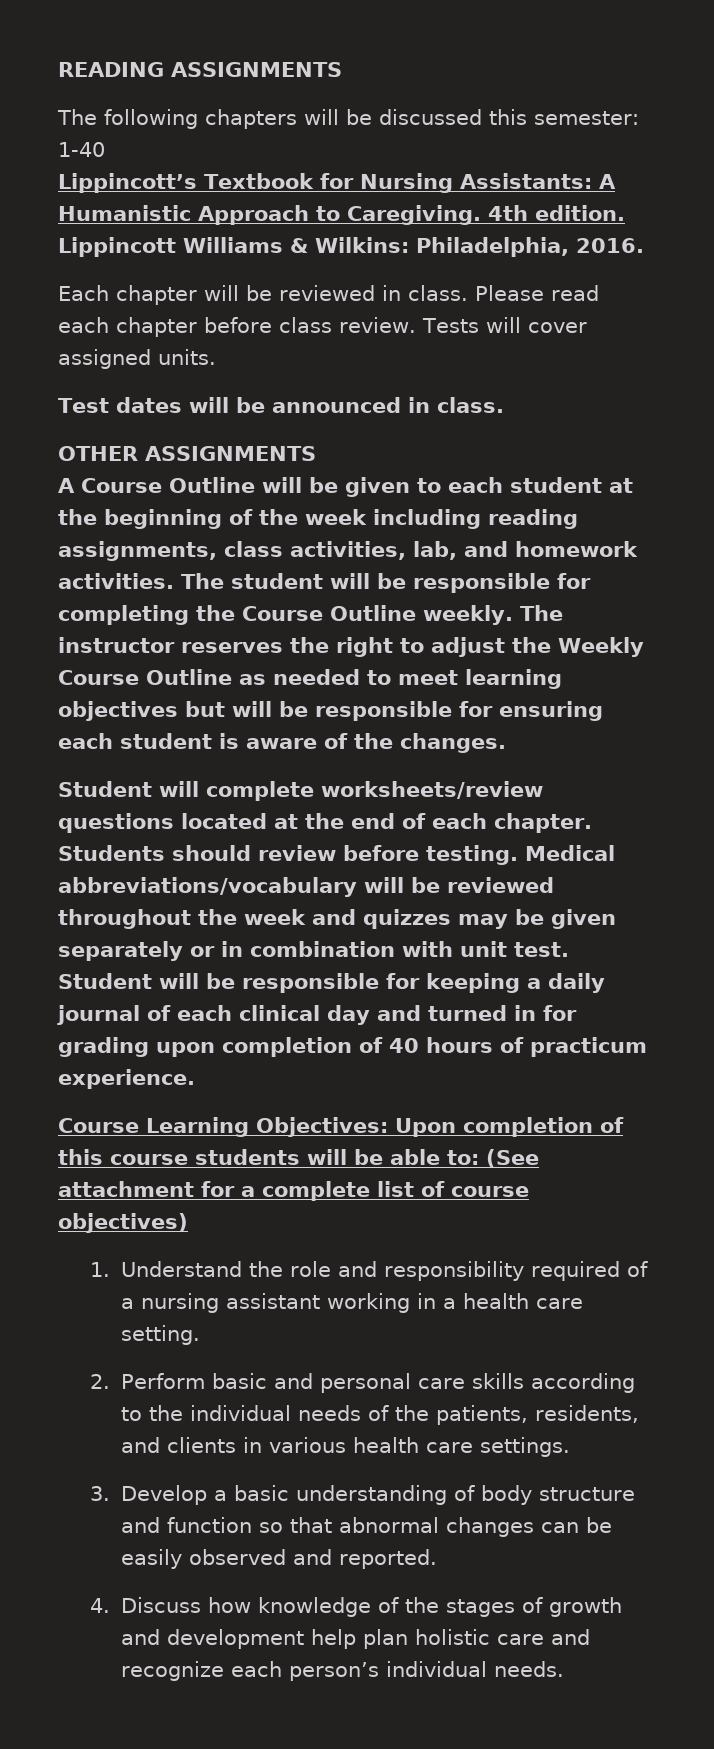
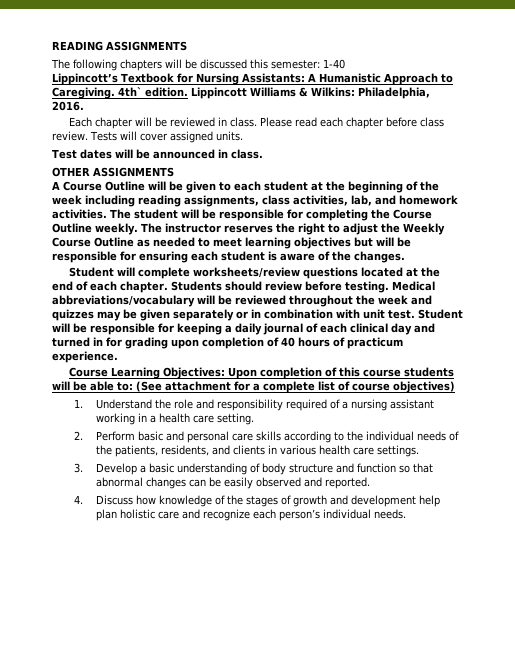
- 4th edition.
+ 4th` edition.

